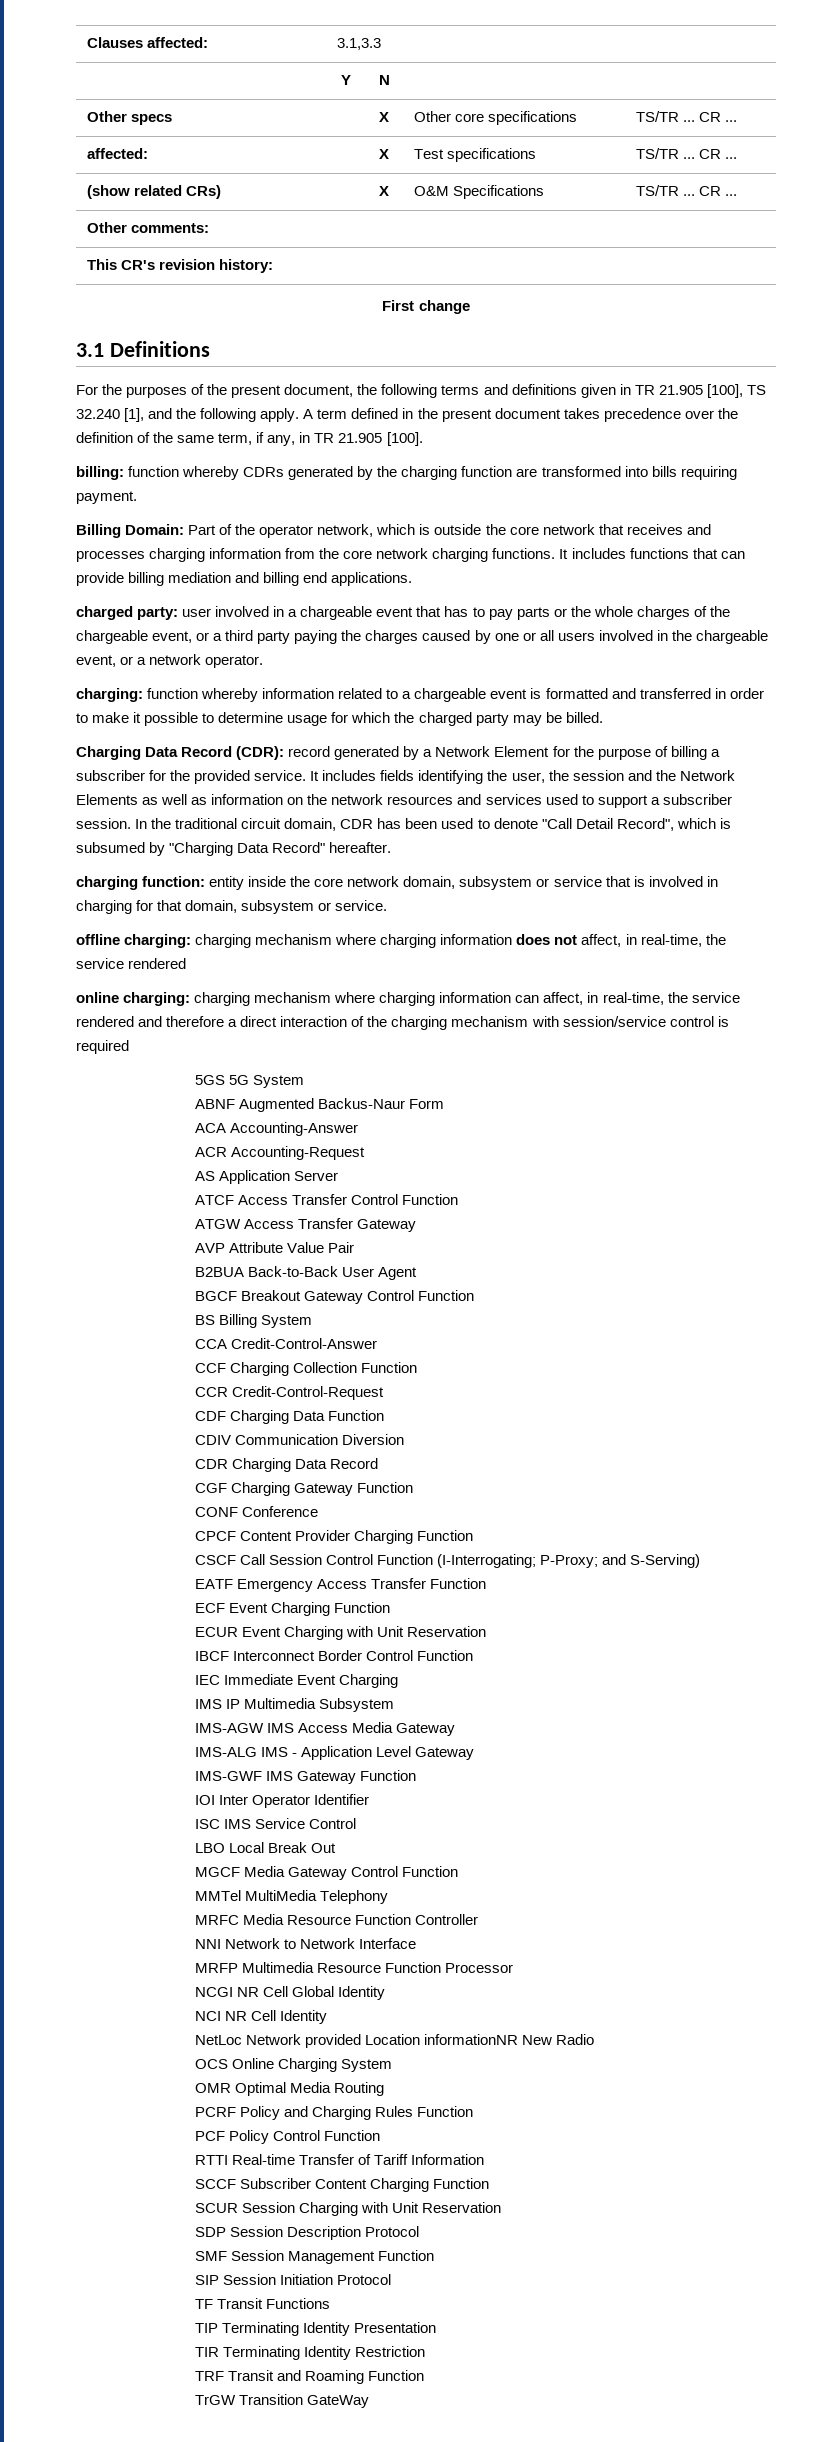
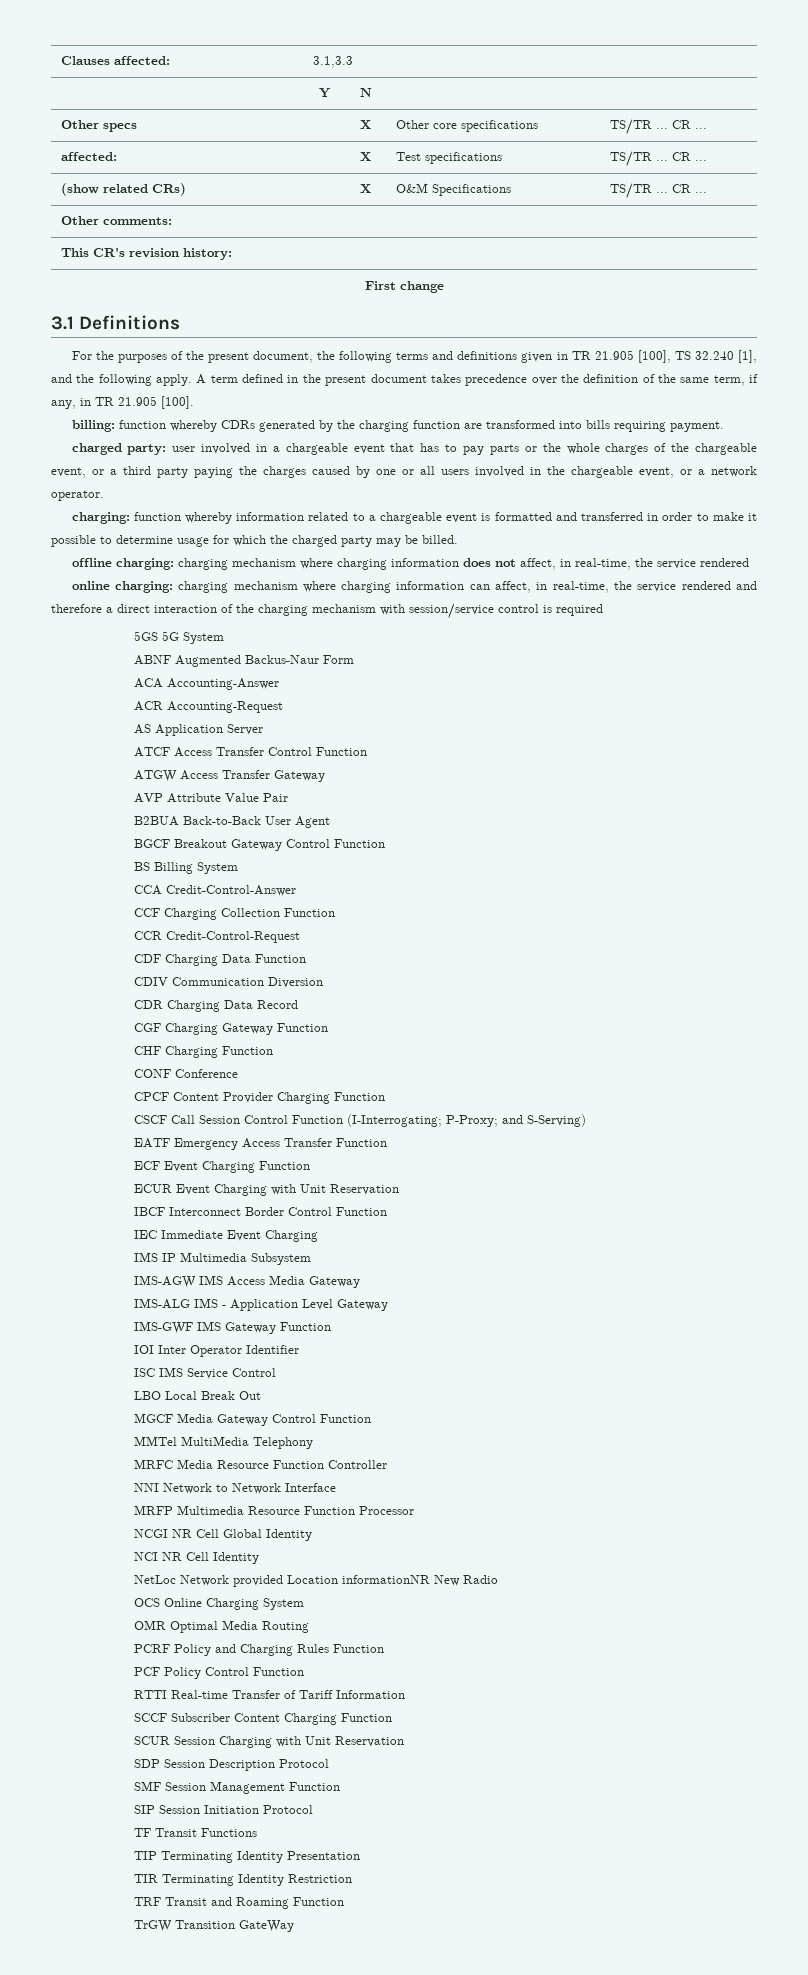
- Billing Domain: Part of the operator network, which is outside the core network that receives and processes charging information from the core network charging functions. It includes functions that can provide billing mediation and billing end applications.
- Charging Data Record (CDR): record generated by a Network Element for the purpose of billing a subscriber for the provided service. It includes fields identifying the user, the session and the Network Elements as well as information on the network resources and services used to support a subscriber session. In the traditional circuit domain, CDR has been used to denote "Call Detail Record", which is subsumed by "Charging Data Record" hereafter.
- charging function: entity inside the core network domain, subsystem or service that is involved in charging for that domain, subsystem or service.
+ CHF Charging Function

